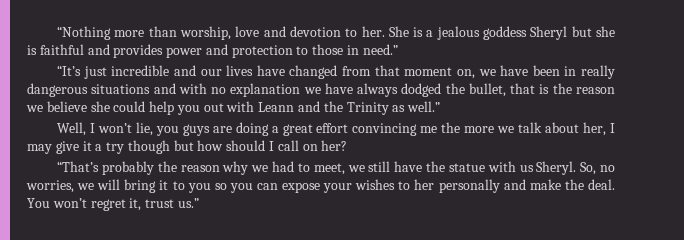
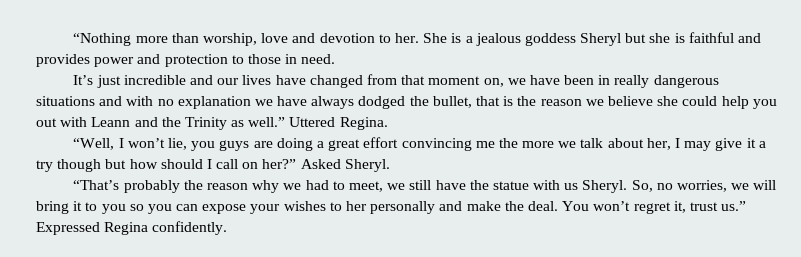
- She is a jealous goddess Sheryl but she is faithful and provides power and protection to those in need.”
- “It’s just incredible and our lives have changed from that moment on, we have been in really dangerous situations and with no explanation we have always dodged the bullet, that is the reason we believe she could help you out with Leann and the Trinity as well.”
- Well, I won’t lie, you guys are doing a great effort convincing me the more we talk about her, I may give it a try though but how should I call on her?
+ She is a jealous goddess Sheryl but she is faithful and provides power and protection to those in need.
+ It’s just incredible and our lives have changed from that moment on, we have been in really dangerous situations and with no explanation we have always dodged the bullet, that is the reason we believe she could help you out with Leann and the Trinity as well.” Uttered Regina.
+ “Well, I won’t lie, you guys are doing a great effort convincing me the more we talk about her, I may give it a try though but how should I call on her?” Asked Sheryl.
+ Expressed Regina confidently.

